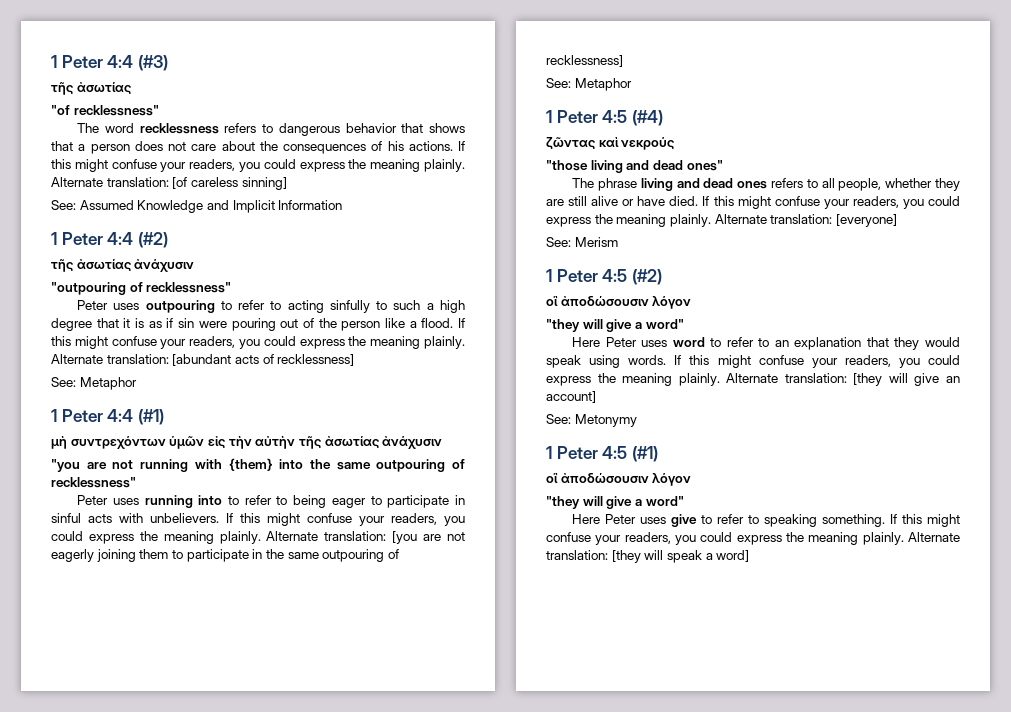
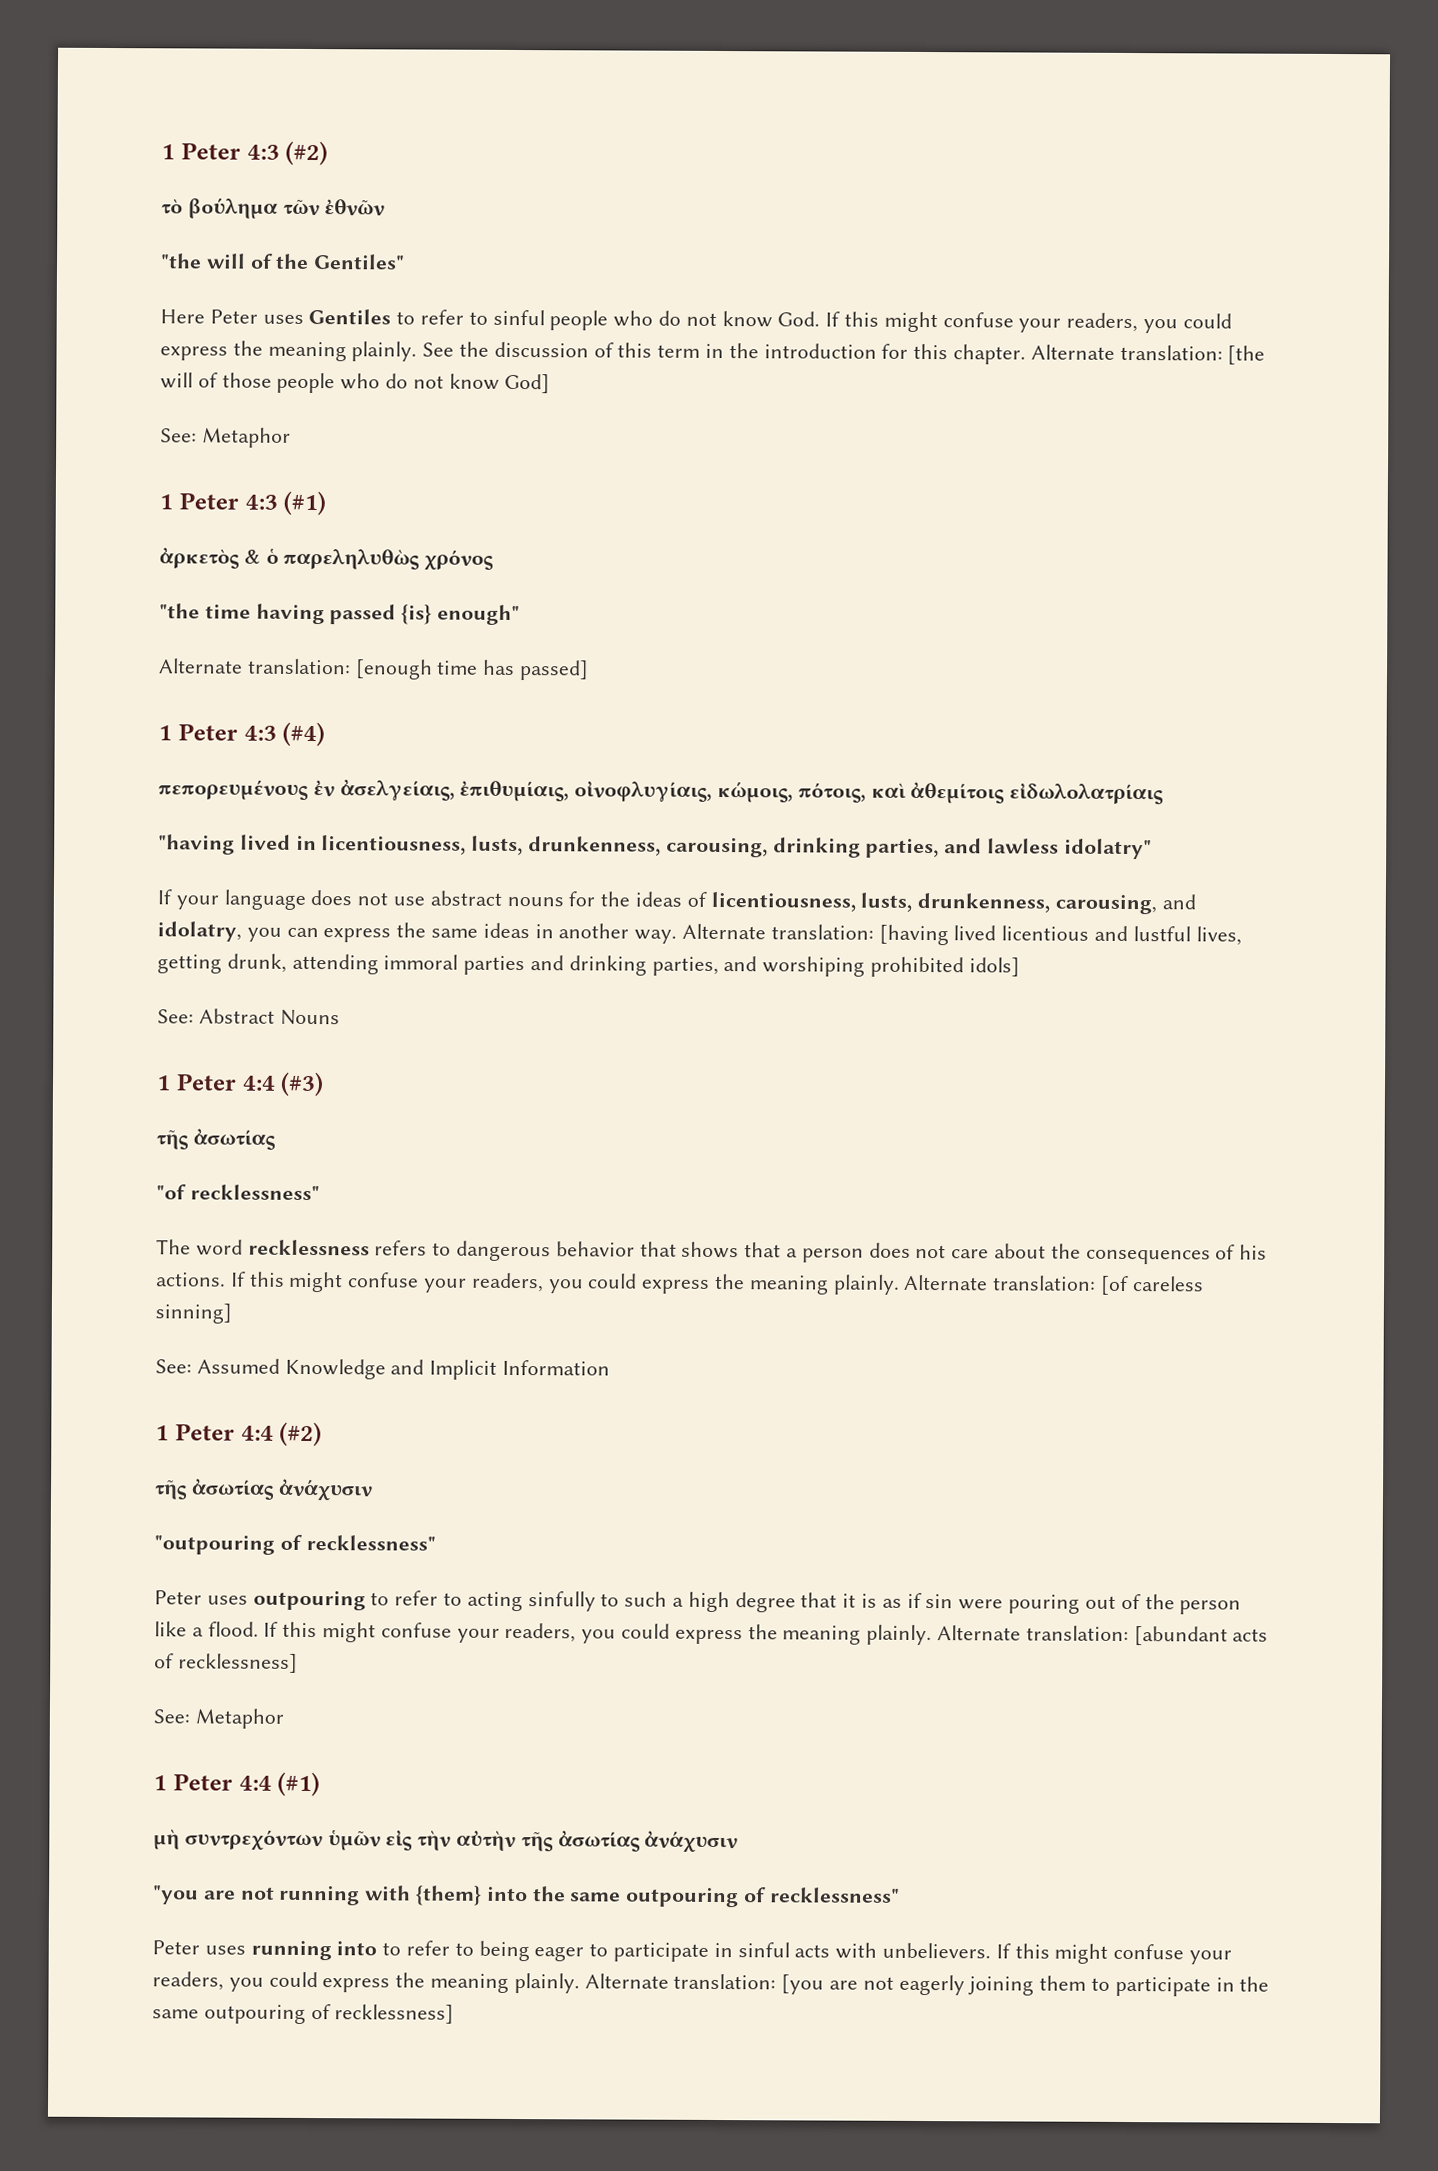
+ 1 Peter 4:3 (#2)
+ τὸ βούλημα τῶν ἐθνῶν
+ "the will of the Gentiles"
+ Here Peter uses Gentiles to refer to sinful people who do not know God. If this might confuse your readers, you could express the meaning plainly. See the discussion of this term in the introduction for this chapter. Alternate translation: [the will of those people who do not know God]
+ See: Metaphor
+ 1 Peter 4:3 (#1)
+ ἀρκετὸς & ὁ παρεληλυθὼς χρόνος
+ "the time having passed {is} enough"
+ Alternate translation: [enough time has passed]
+ 1 Peter 4:3 (#4)
+ πεπορευμένους ἐν ἀσελγείαις, ἐπιθυμίαις, οἰνοφλυγίαις, κώμοις, πότοις, καὶ ἀθεμίτοις εἰδωλολατρίαις
+ "having lived in licentiousness, lusts, drunkenness, carousing, drinking parties, and lawless idolatry"
+ If your language does not use abstract nouns for the ideas of licentiousness, lusts, drunkenness, carousing, and idolatry, you can express the same ideas in another way. Alternate translation: [having lived licentious and lustful lives, getting drunk, attending immoral parties and drinking parties, and worshiping prohibited idols]
+ See: Abstract Nouns
  Alternate translation: [you are not eagerly joining them to participate in the same outpouring of recklessness]
- See: Metaphor
- 1 Peter 4:5 (#4)
- ζῶντας καὶ νεκρούς
- "those living and dead ones"
- The phrase living and dead ones refers to all people, whether they are still alive or have died. If this might confuse your readers, you could express the meaning plainly. Alternate translation: [everyone]
- See: Merism
- 1 Peter 4:5 (#2)
- οἳ ἀποδώσουσιν λόγον
- "they will give a word"
- Here Peter uses word to refer to an explanation that they would speak using words. If this might confuse your readers, you could express the meaning plainly. Alternate translation: [they will give an account]
- See: Metonymy
- 1 Peter 4:5 (#1)
- οἳ ἀποδώσουσιν λόγον
- "they will give a word"
- Here Peter uses give to refer to speaking something. If this might confuse your readers, you could express the meaning plainly. Alternate translation: [they will speak a word]

